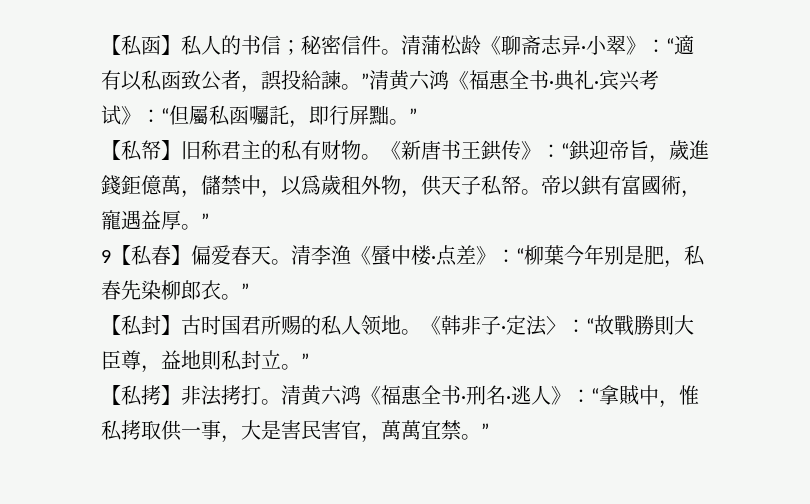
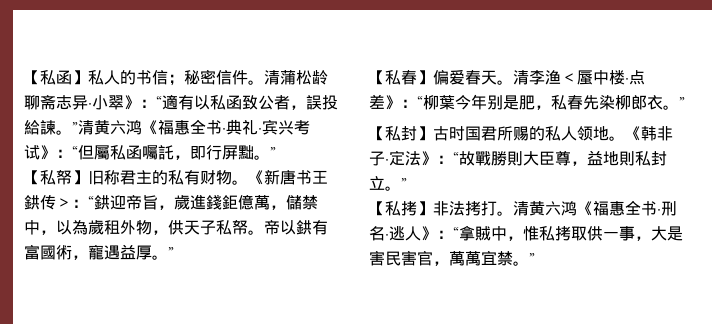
- 清蒲松龄《聊斋志异·小翠》：“適有以私函致公者，誤投給諫。”清黄六鸿《福惠全书·典礼·宾兴考试》：“但屬私函囑託，即行屏黜。”
+ 清蒲松龄聊斋志异·小翠》：“適有以私函致公者，誤投給諫。”清黄六鸿《福惠全书·典礼·宾兴考试》：“但屬私函囑託，即行屏黜。”
- 《新唐书王鉷传》：“鉷迎帝旨，歲進錢鉅億萬，儲禁中，以爲歲租外物，供天子私帑。
+ 《新唐书王鉷传＞：“鉷迎帝旨，歲進錢鉅億萬，儲禁中，以為歲租外物，供天子私帑。
- 9【私春】偏爱春天。
+ 【私春】偏爱春天。
- 清李渔《蜃中楼·点差》：“柳葉今年别是肥，私春先染柳郎衣。”
+ 清李渔＜蜃中楼·点差》：“柳葉今年别是肥，私春先染柳郎衣。”
- 《韩非子·定法〉：“故戰勝則大臣尊，益地則私封立。”
+ 《韩非子·定法》：“故戰勝則大臣尊，益地則私封立。”

